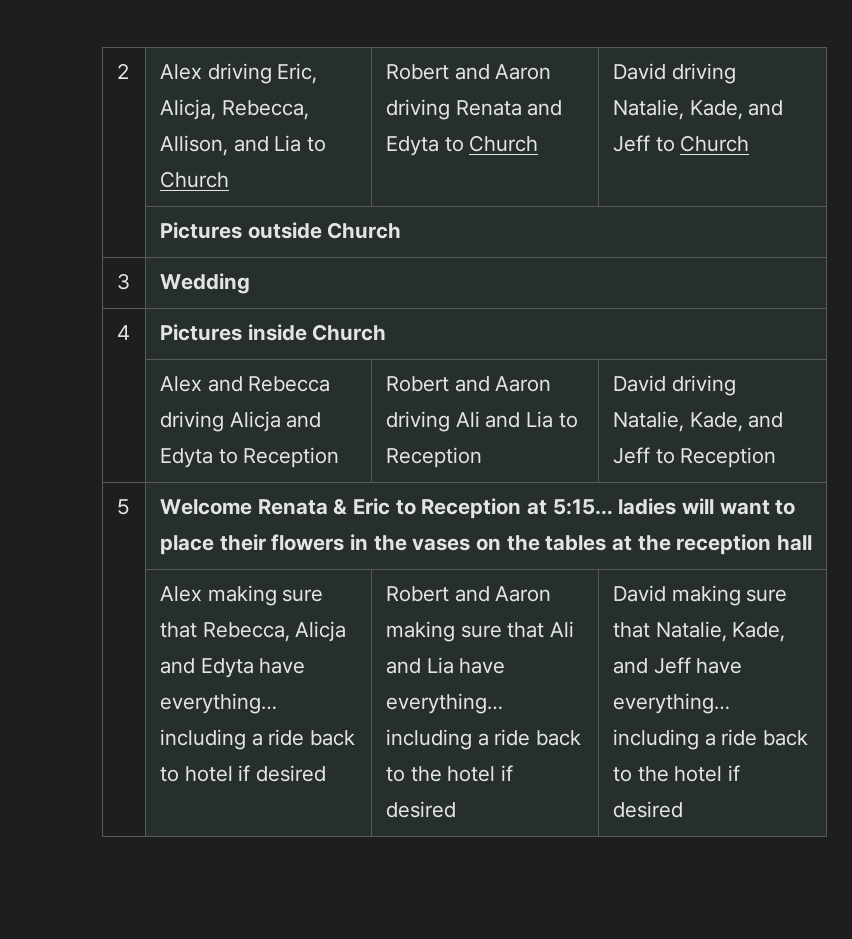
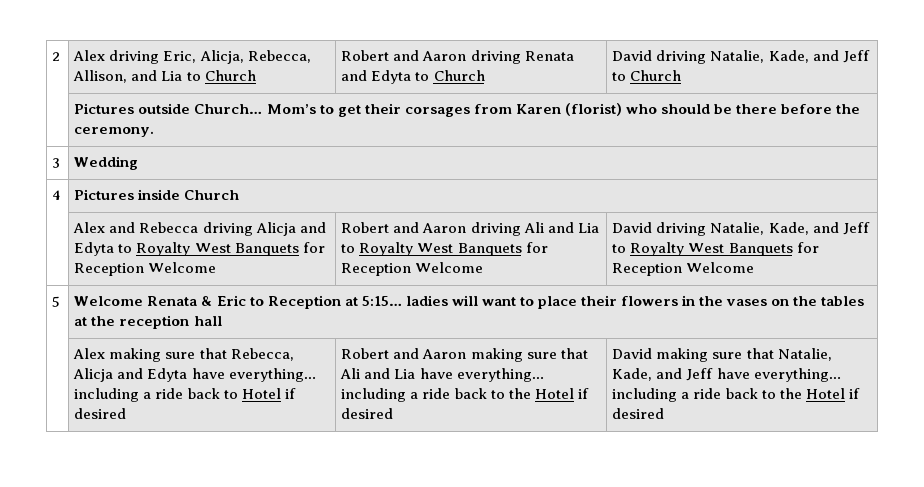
- | Pictures outside Church
+ | Pictures outside Church… Mom’s to get their corsages from Karen (florist) who should be there before the ceremony.
- Alex and Rebecca driving Alicja and Edyta to Reception
+ Alex and Rebecca driving Alicja and Edyta to Royalty West Banquets for Reception Welcome
- Robert and Aaron driving Ali and Lia to Reception | David driving Natalie, Kade, and Jeff to Reception
+ Robert and Aaron driving Ali and Lia to Royalty West Banquets for Reception Welcome | David driving Natalie, Kade, and Jeff to Royalty West Banquets for Reception Welcome
- Alex making sure that Rebecca, Alicja and Edyta have everything… including a ride back to hotel if desired
+ Alex making sure that Rebecca, Alicja and Edyta have everything… including a ride back to Hotel if desired
- Robert and Aaron making sure that Ali and Lia have everything… including a ride back to the hotel if desired
+ Robert and Aaron making sure that Ali and Lia have everything… including a ride back to the Hotel if desired
- David making sure that Natalie, Kade, and Jeff have everything… including a ride back to the hotel if desired
+ David making sure that Natalie, Kade, and Jeff have everything… including a ride back to the Hotel if desired

